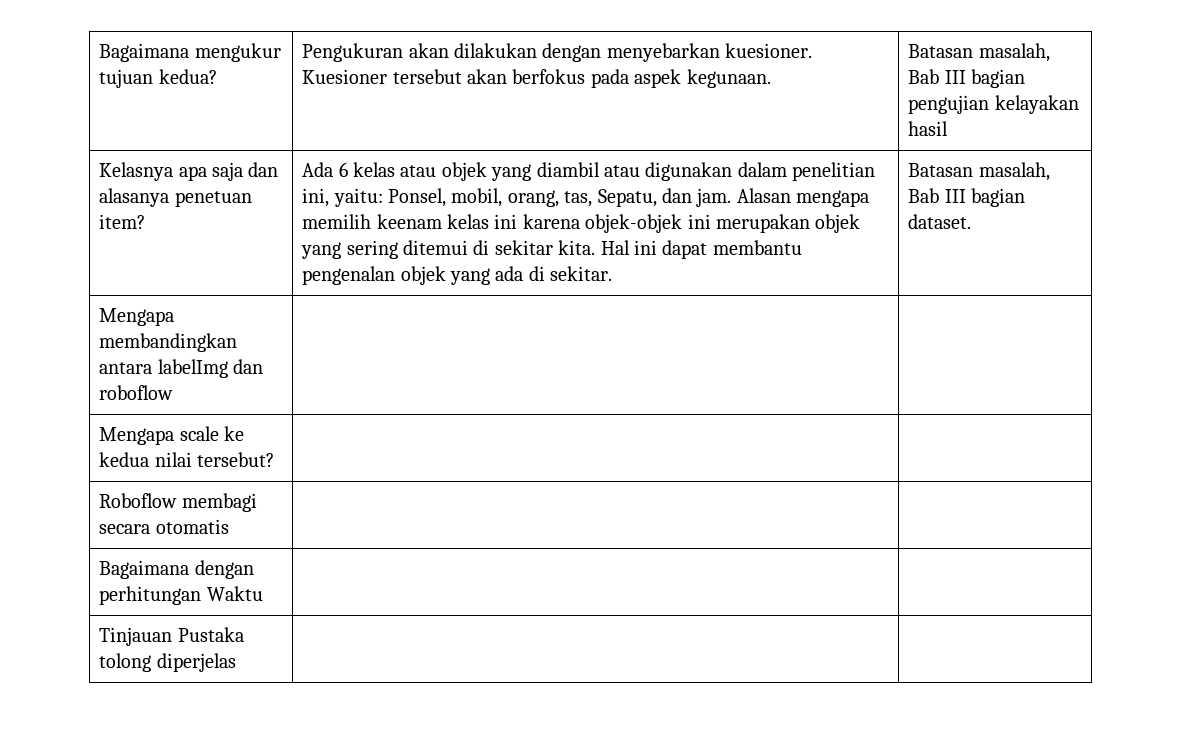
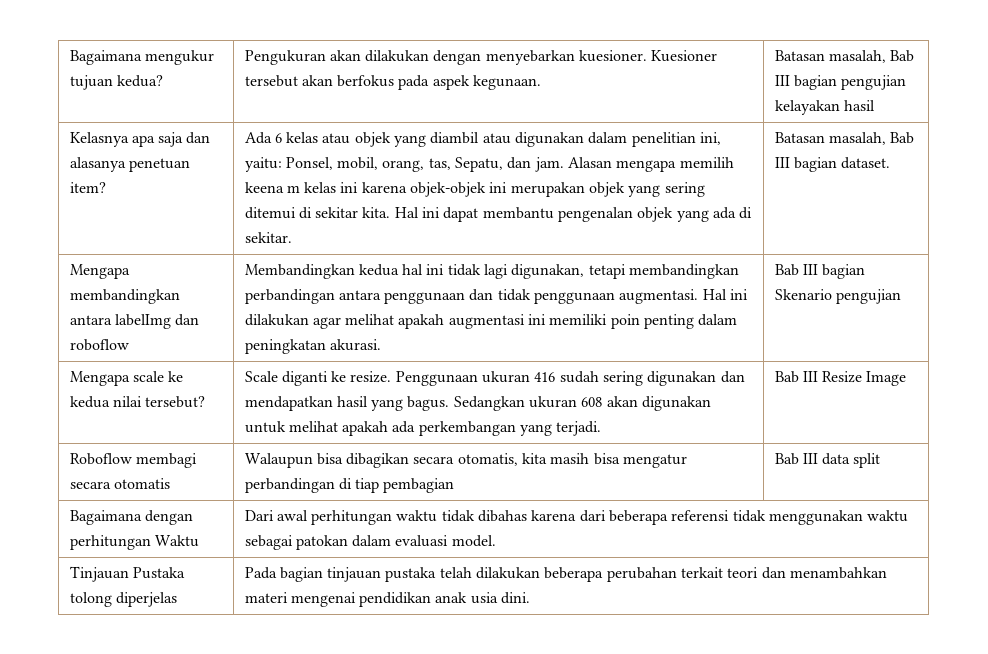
- Alasan mengapa memilih keenam kelas ini karena objek-objek ini merupakan objek yang sering ditemui di sekitar kita.
+ Alasan mengapa memilih keena m kelas ini karena objek-objek ini merupakan objek yang sering ditemui di sekitar kita.
+ Membandingkan kedua hal ini tidak lagi digunakan, tetapi membandingkan perbandingan antara penggunaan dan tidak penggunaan augmentasi. Hal ini dilakukan agar melihat apakah augmentasi ini memiliki poin penting dalam peningkatan akurasi. | Bab III bagian Skenario pengujian
- Mengapa scale ke kedua nilai tersebut? | |
- Roboflow membagi secara otomatis | |
- Bagaimana dengan perhitungan Waktu | |
- Tinjauan Pustaka tolong diperjelas | |
+ Mengapa scale ke kedua nilai tersebut? | Scale diganti ke resize. Penggunaan ukuran 416 sudah sering digunakan dan mendapatkan hasil yang bagus. Sedangkan ukuran 608 akan digunakan untuk melihat apakah ada perkembangan yang terjadi. | Bab III Resize Image
+ Roboflow membagi secara otomatis | Walaupun bisa dibagikan secara otomatis, kita masih bisa mengatur perbandingan di tiap pembagian | Bab III data split
+ Bagaimana dengan perhitungan Waktu | Dari awal perhitungan waktu tidak dibahas karena dari beberapa referensi tidak menggunakan waktu sebagai patokan dalam evaluasi model.
+ Tinjauan Pustaka tolong diperjelas | Pada bagian tinjauan pustaka telah dilakukan beberapa perubahan terkait teori dan menambahkan materi mengenai pendidikan anak usia dini.

